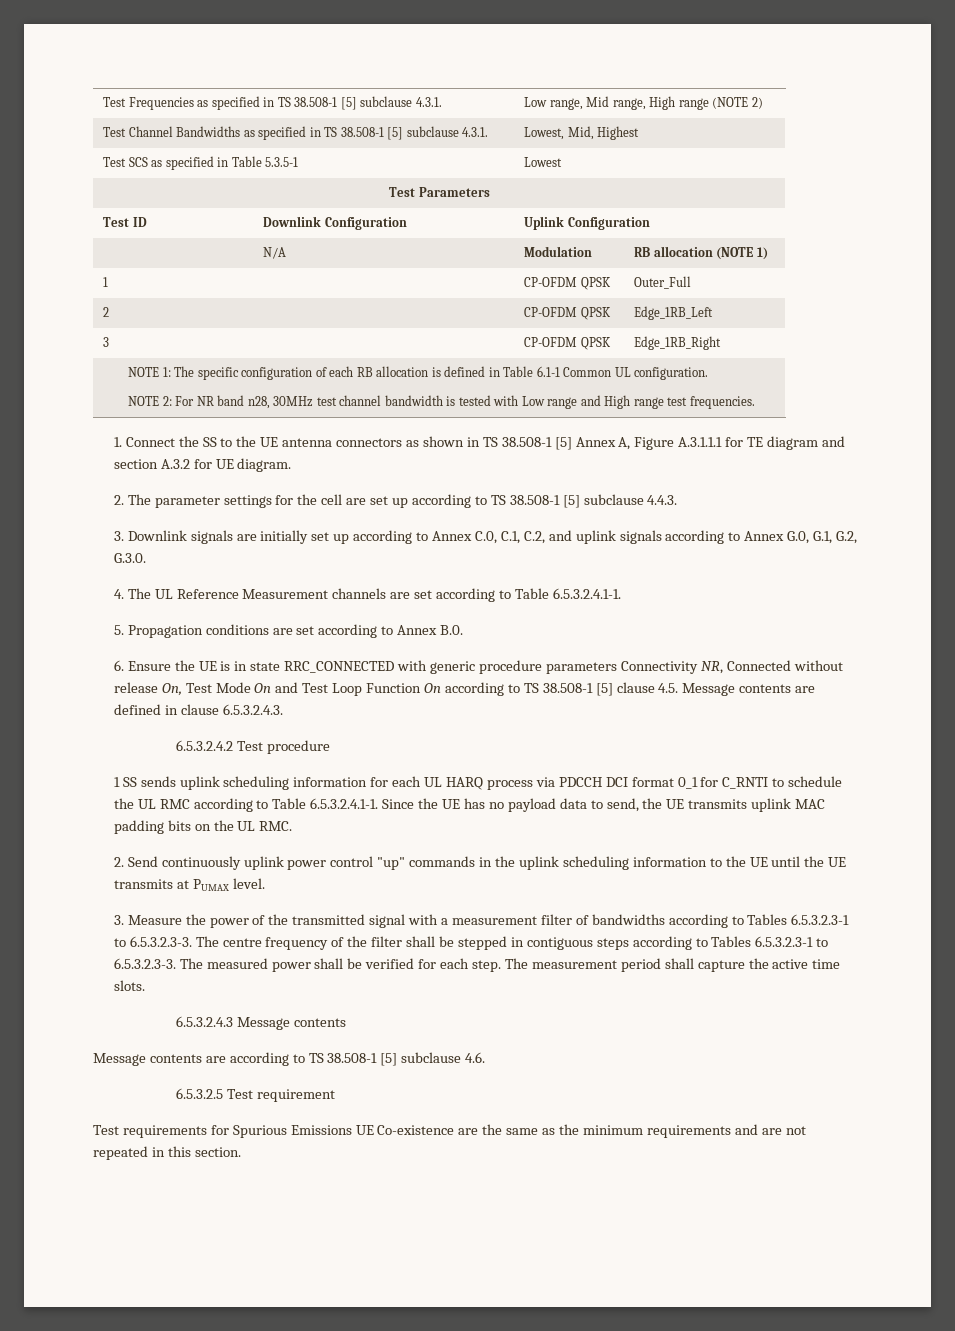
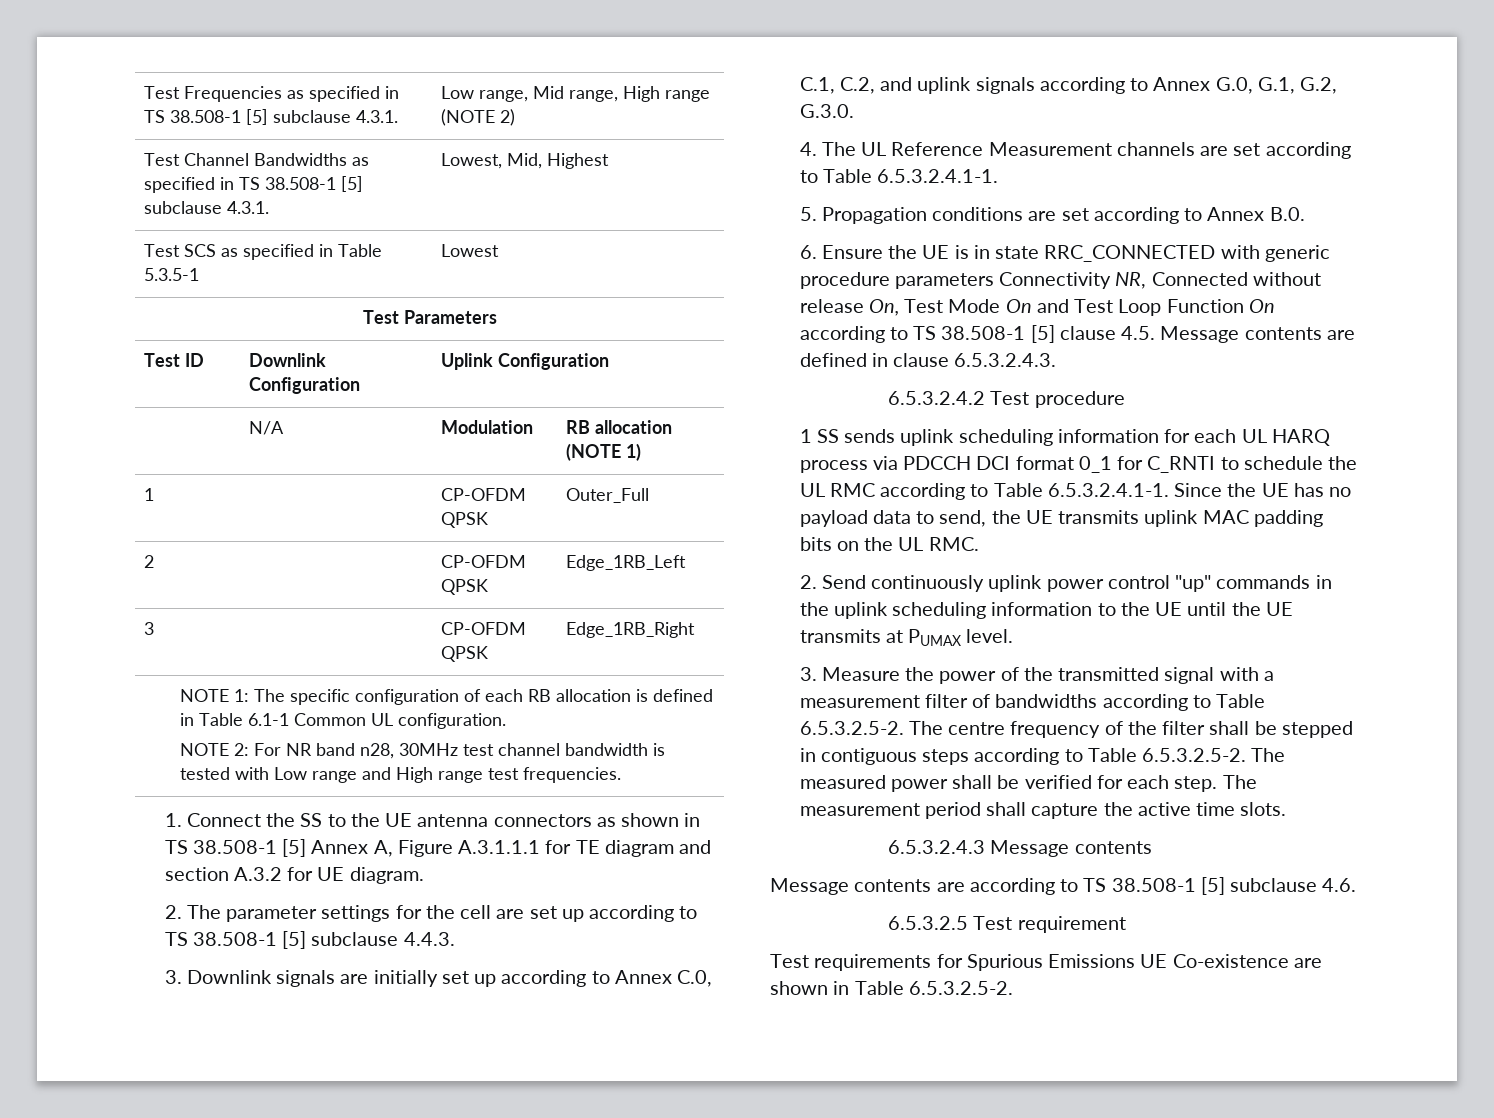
- 3. Measure the power of the transmitted signal with a measurement filter of bandwidths according to Tables 6.5.3.2.3-1 to 6.5.3.2.3-3. The centre frequency of the filter shall be stepped in contiguous steps according to Tables 6.5.3.2.3-1 to 6.5.3.2.3-3. The measured power shall be verified for each step.
+ 3. Measure the power of the transmitted signal with a measurement filter of bandwidths according to Table 6.5.3.2.5-2. The centre frequency of the filter shall be stepped in contiguous steps according to Table 6.5.3.2.5-2. The measured power shall be verified for each step.
- Test requirements for Spurious Emissions UE Co-existence are the same as the minimum requirements and are not repeated in this section.
+ Test requirements for Spurious Emissions UE Co-existence are shown in Table 6.5.3.2.5-2.

